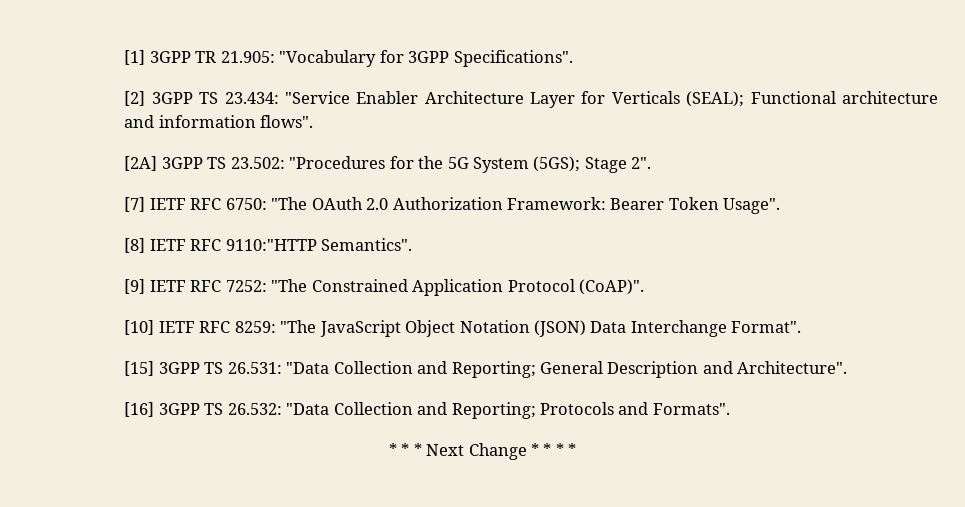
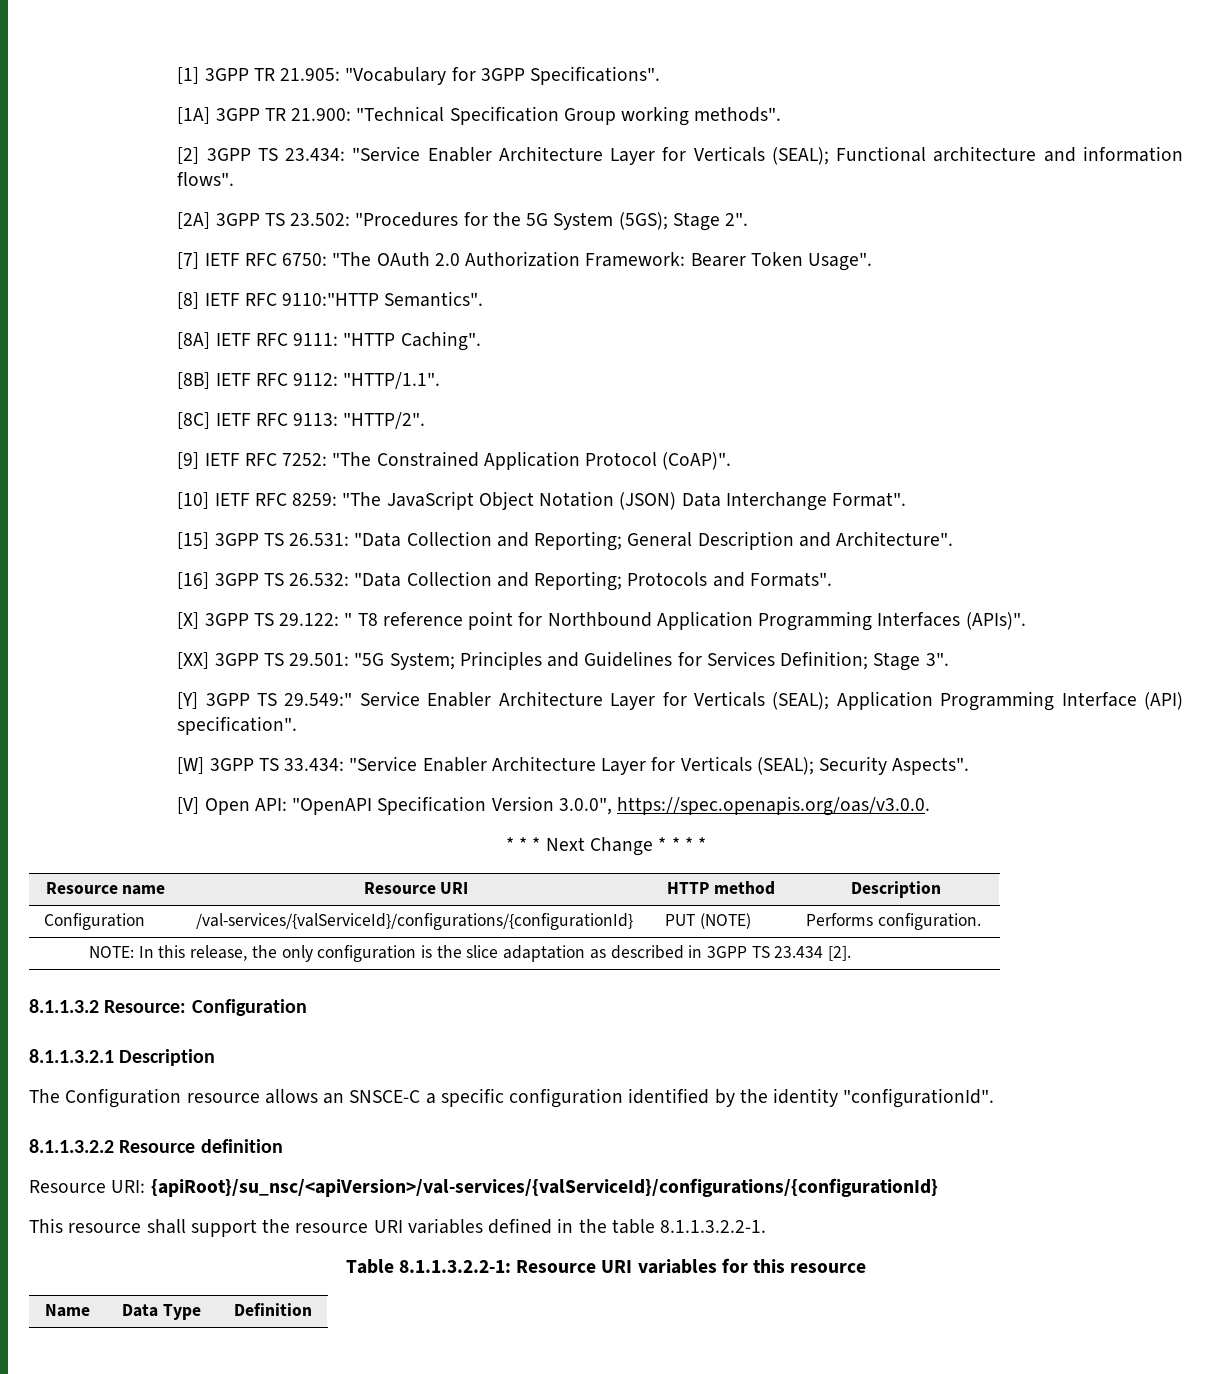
+ [1A] 3GPP TR 21.900: "Technical Specification Group working methods".
+ [8A] IETF RFC 9111: "HTTP Caching".
+ [8B] IETF RFC 9112: "HTTP/1.1".
+ [8C] IETF RFC 9113: "HTTP/2".
+ [X] 3GPP TS 29.122: " T8 reference point for Northbound Application Programming Interfaces (APIs)".
+ [XX] 3GPP TS 29.501: "5G System; Principles and Guidelines for Services Definition; Stage 3".
+ [Y] 3GPP TS 29.549:" Service Enabler Architecture Layer for Verticals (SEAL); Application Programming Interface (API) specification".
+ [W] 3GPP TS 33.434: "Service Enabler Architecture Layer for Verticals (SEAL); Security Aspects".
+ [V] Open API: "OpenAPI Specification Version 3.0.0", https://spec.openapis.org/oas/v3.0.0.
+ Resource name | Resource URI | HTTP method | Description
+ Configuration | /val-services/{valServiceId}/configurations/{configurationId} | PUT (NOTE) | Performs configuration.
+ NOTE: In this release, the only configuration is the slice adaptation as described in 3GPP TS 23.434 [2].
+ 8.1.1.3.2 Resource: Configuration
+ 8.1.1.3.2.1 Description
+ The Configuration resource allows an SNSCE-C a specific configuration identified by the identity "configurationId".
+ 8.1.1.3.2.2 Resource definition
+ Resource URI: {apiRoot}/su_nsc/<apiVersion>/val-services/{valServiceId}/configurations/{configurationId}
+ This resource shall support the resource URI variables defined in the table 8.1.1.3.2.2-1.
+ Table 8.1.1.3.2.2-1: Resource URI variables for this resource
+ Name | Data Type | Definition

